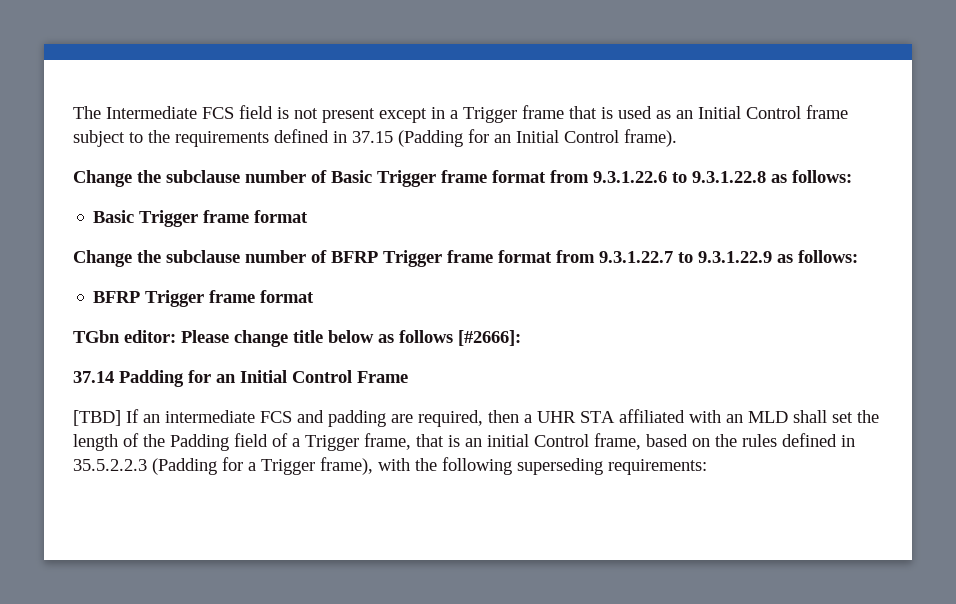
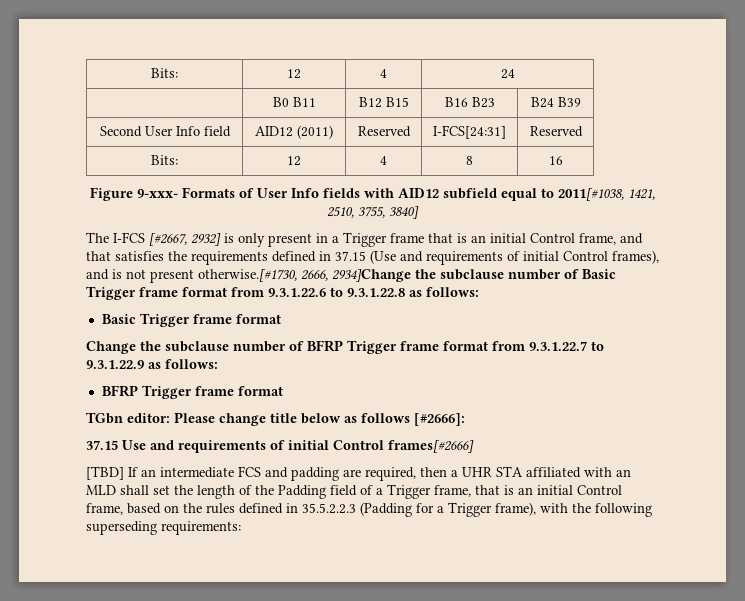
- The Intermediate FCS field is not present except in a Trigger frame that is used as an Initial Control frame subject to the requirements defined in 37.15 (Padding for an Initial Control frame).
- Change the subclause number of Basic Trigger frame format from 9.3.1.22.6 to 9.3.1.22.8 as follows:
+ Bits: | 12 | 4 | 24
+ | B0 B11 | B12 B15 | B16 B23 | B24 B39
+ Second User Info field | AID12 (2011) | Reserved | I-FCS[24:31] | Reserved
+ Bits: | 12 | 4 | 8 | 16
+ Figure 9-xxx- Formats of User Info fields with AID12 subfield equal to 2011[#1038, 1421, 2510, 3755, 3840]
+ The I-FCS [#2667, 2932] is only present in a Trigger frame that is an initial Control frame, and that satisfies the requirements defined in 37.15 (Use and requirements of initial Control frames), and is not present otherwise.[#1730, 2666, 2934]Change the subclause number of Basic Trigger frame format from 9.3.1.22.6 to 9.3.1.22.8 as follows:
- 37.14 Padding for an Initial Control Frame
+ 37.15 Use and requirements of initial Control frames[#2666]

